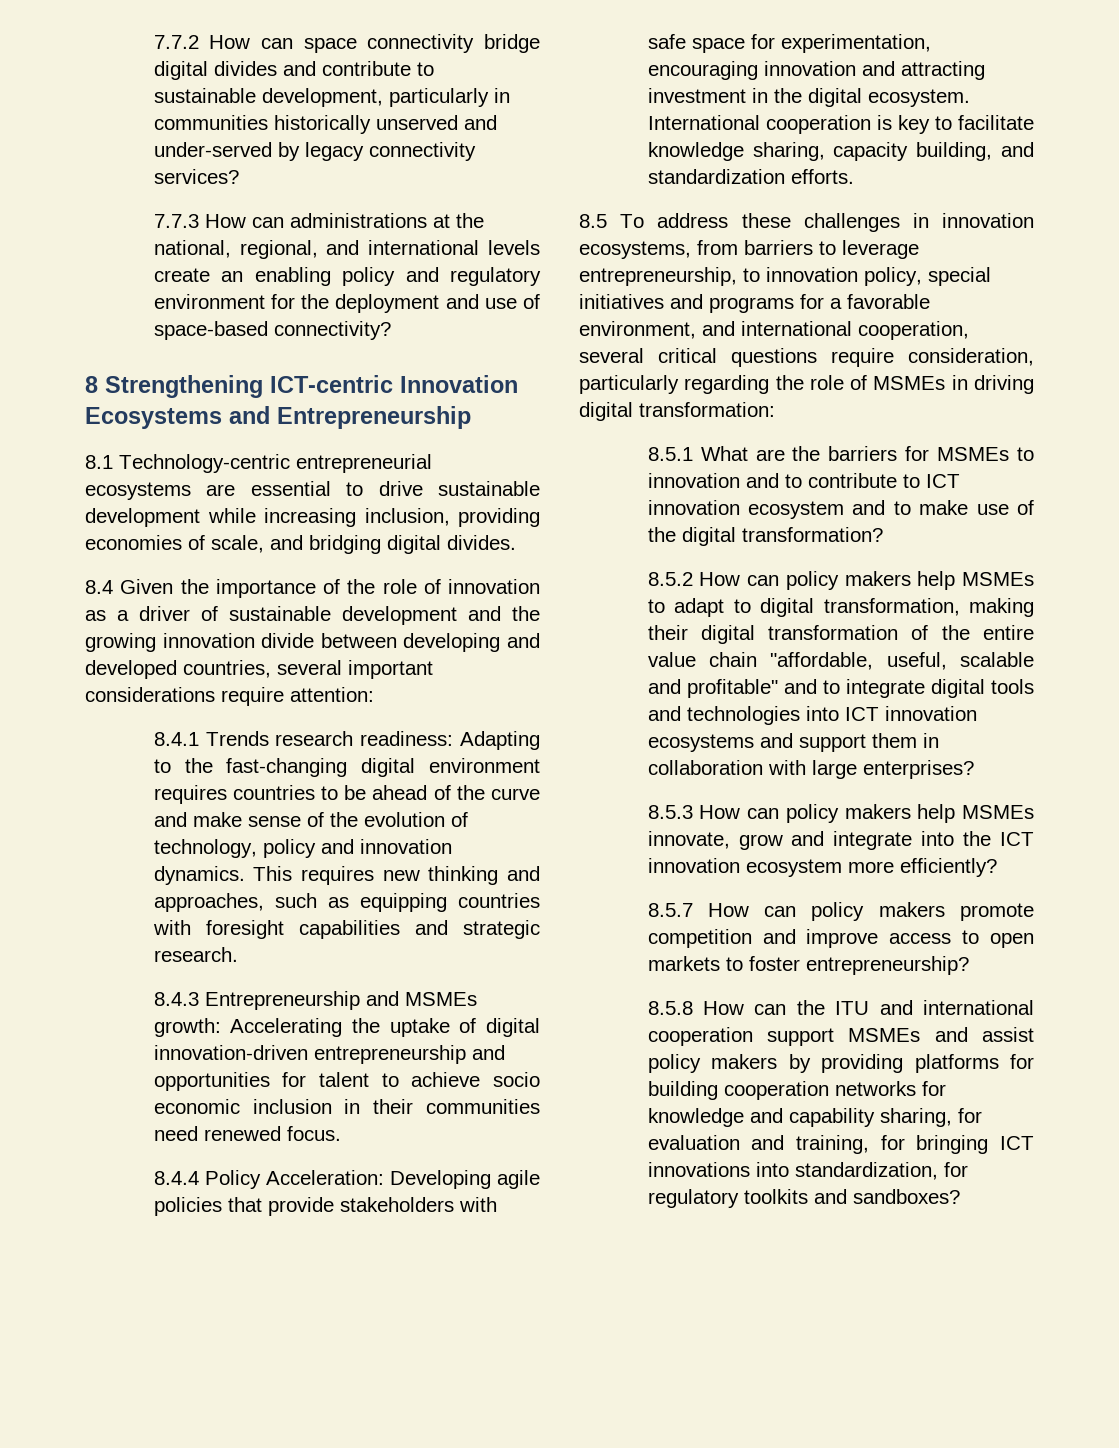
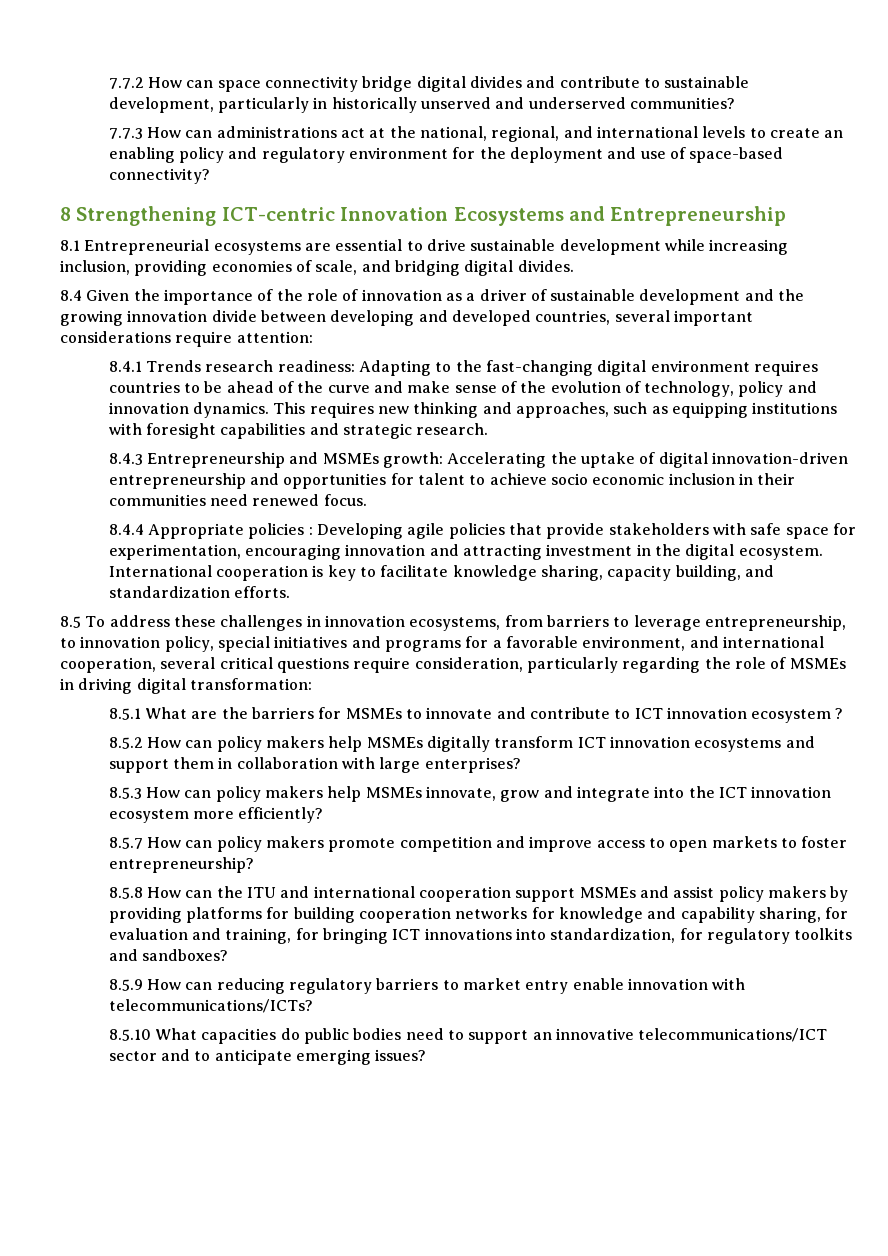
- 7.7.2 How can space connectivity bridge digital divides and contribute to sustainable development, particularly in communities historically unserved and under-served by legacy connectivity services?
+ 7.7.2 How can space connectivity bridge digital divides and contribute to sustainable development, particularly in historically unserved and underserved communities?
- 7.7.3 How can administrations at the national, regional, and international levels create an enabling policy and regulatory environment for the deployment and use of space-based connectivity?
+ 7.7.3 How can administrations act at the national, regional, and international levels to create an enabling policy and regulatory environment for the deployment and use of space-based connectivity?
- 8.1 Technology-centric entrepreneurial ecosystems are essential to drive sustainable development while increasing inclusion, providing economies of scale, and bridging digital divides.
+ 8.1 Entrepreneurial ecosystems are essential to drive sustainable development while increasing inclusion, providing economies of scale, and bridging digital divides.
- This requires new thinking and approaches, such as equipping countries with foresight capabilities and strategic research.
+ This requires new thinking and approaches, such as equipping institutions with foresight capabilities and strategic research.
- 8.4.4 Policy Acceleration: Developing agile policies that provide stakeholders with safe space for experimentation, encouraging innovation and attracting investment in the digital ecosystem.
+ 8.4.4 Appropriate policies : Developing agile policies that provide stakeholders with safe space for experimentation, encouraging innovation and attracting investment in the digital ecosystem.
- 8.5.1 What are the barriers for MSMEs to innovation and to contribute to ICT innovation ecosystem and to make use of the digital transformation?
+ 8.5.1 What are the barriers for MSMEs to innovate and contribute to ICT innovation ecosystem ?
- 8.5.2 How can policy makers help MSMEs to adapt to digital transformation, making their digital transformation of the entire value chain "affordable, useful, scalable and profitable" and to integrate digital tools and technologies into ICT innovation ecosystems and support them in collaboration with large enterprises?
+ 8.5.2 How can policy makers help MSMEs digitally transform ICT innovation ecosystems and support them in collaboration with large enterprises?
+ 8.5.9 How can reducing regulatory barriers to market entry enable innovation with telecommunications/ICTs?
+ 8.5.10 What capacities do public bodies need to support an innovative telecommunications/ICT sector and to anticipate emerging issues?

